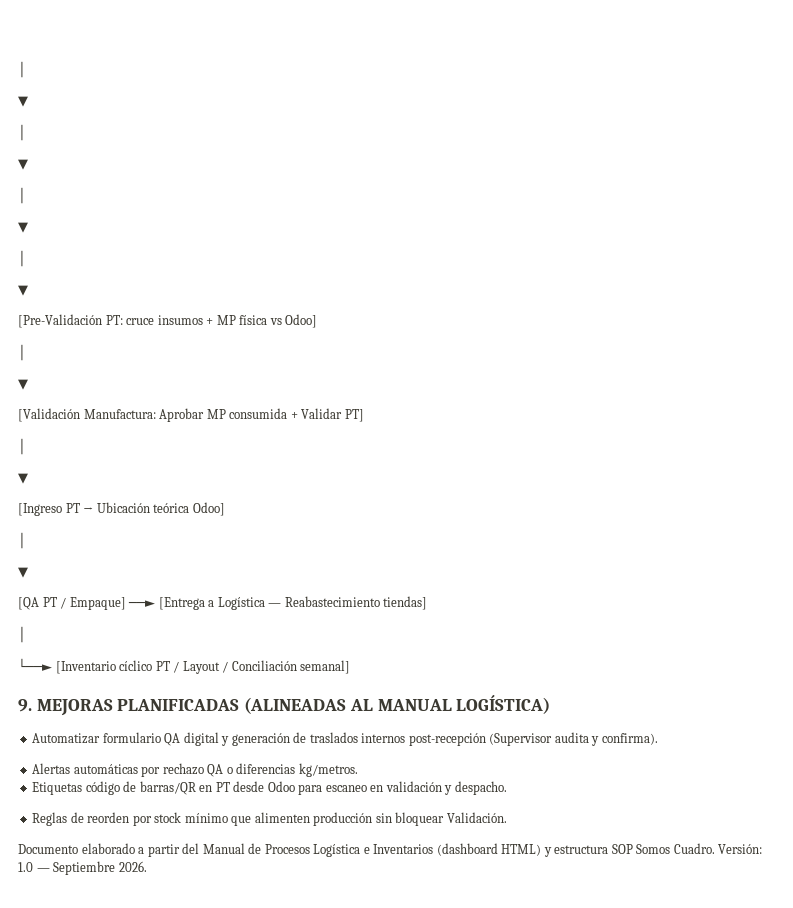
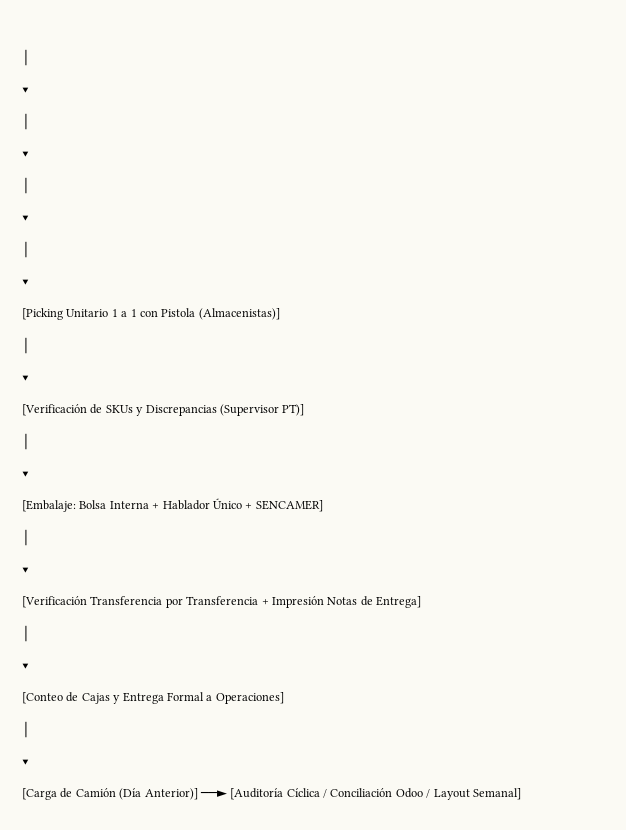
- [Pre-Validación PT: cruce insumos + MP física vs Odoo]
+ [Picking Unitario 1 a 1 con Pistola (Almacenistas)]
  │
  ▼
- [Validación Manufactura: Aprobar MP consumida + Validar PT]
+ [Verificación de SKUs y Discrepancias (Supervisor PT)]
  │
  ▼
- [Ingreso PT → Ubicación teórica Odoo]
+ [Embalaje: Bolsa Interna + Hablador Único + SENCAMER]
  │
  ▼
- [QA PT / Empaque] ──► [Entrega a Logística — Reabastecimiento tiendas]
+ [Verificación Transferencia por Transferencia + Impresión Notas de Entrega]
  │
- └──► [Inventario cíclico PT / Layout / Conciliación semanal]
- 9. MEJORAS PLANIFICADAS (ALINEADAS AL MANUAL LOGÍSTICA)
- Automatizar formulario QA digital y generación de traslados internos post-recepción (Supervisor audita y confirma).
- Alertas automáticas por rechazo QA o diferencias kg/metros.
- Etiquetas código de barras/QR en PT desde Odoo para escaneo en validación y despacho.
- Reglas de reorden por stock mínimo que alimenten producción sin bloquear Validación.
- Documento elaborado a partir del Manual de Procesos Logística e Inventarios (dashboard HTML) y estructura SOP Somos Cuadro. Versión: 1.0 — Septiembre 2026.
+ ▼
+ [Conteo de Cajas y Entrega Formal a Operaciones]
+ │
+ ▼
+ [Carga de Camión (Día Anterior)] ──► [Auditoría Cíclica / Conciliación Odoo / Layout Semanal]

